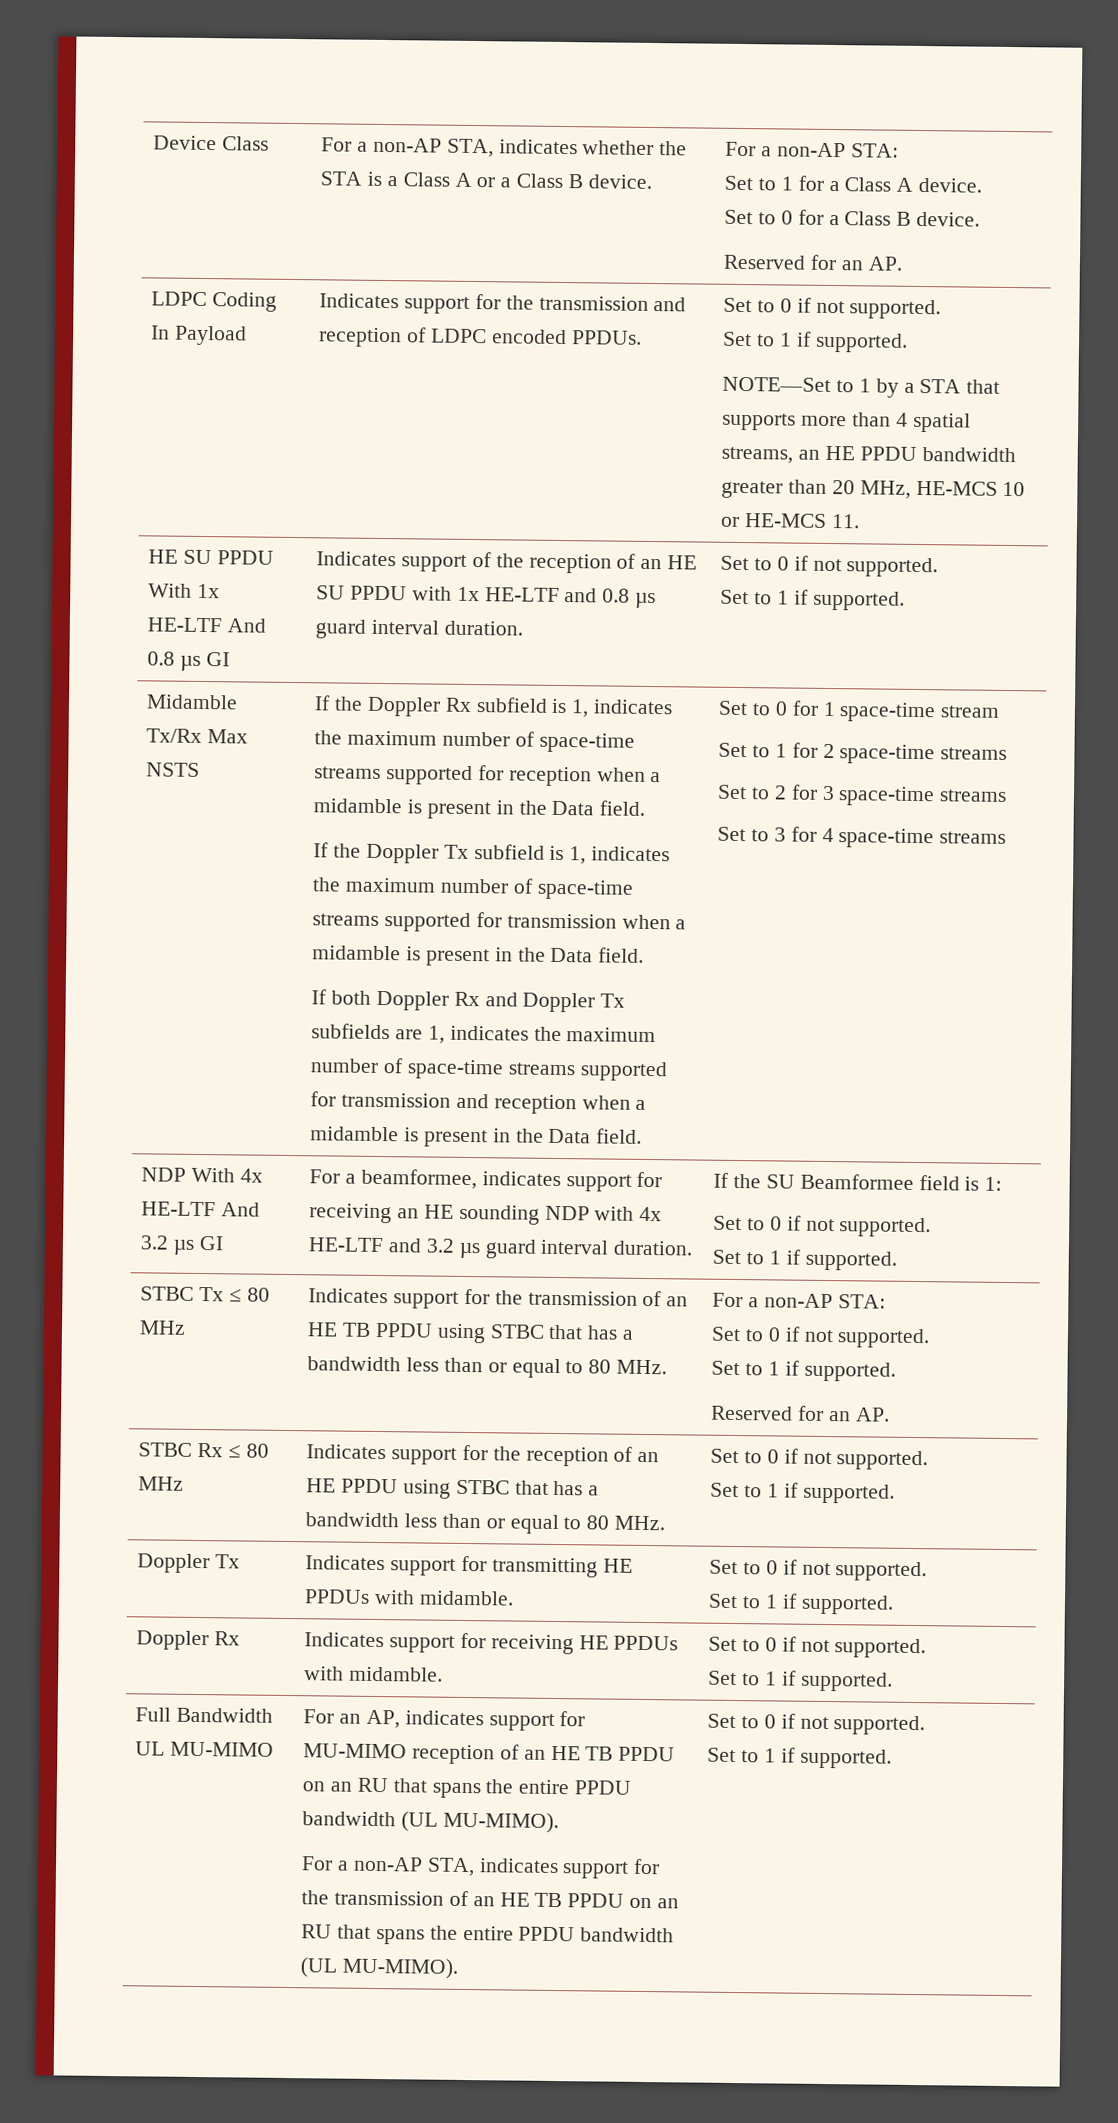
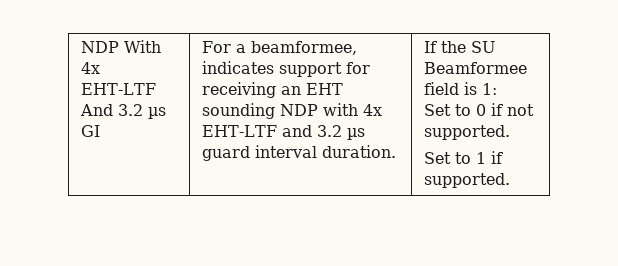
- Device Class | For a non-AP STA, indicates whether the STA is a Class A or a Class B device. | For a non-AP STA:
- Set to 1 for a Class A device.
- Set to 0 for a Class B device.
- Reserved for an AP.
- LDPC Coding In Payload | Indicates support for the transmission and reception of LDPC encoded PPDUs. | Set to 0 if not supported.
- Set to 1 if supported.
- NOTE—Set to 1 by a STA that supports more than 4 spatial streams, an HE PPDU bandwidth greater than 20 MHz, HE-MCS 10 or HE-MCS 11.
- HE SU PPDU With 1x HE-LTF And 0.8 µs GI | Indicates support of the reception of an HE SU PPDU with 1x HE-LTF and 0.8 µs guard interval duration. | Set to 0 if not supported.
- Set to 1 if supported.
- Midamble Tx/Rx Max NSTS | If the Doppler Rx subfield is 1, indicates the maximum number of space-time streams supported for reception when a midamble is present in the Data field.
- If the Doppler Tx subfield is 1, indicates the maximum number of space-time streams supported for transmission when a midamble is present in the Data field.
- If both Doppler Rx and Doppler Tx subfields are 1, indicates the maximum number of space-time streams supported for transmission and reception when a midamble is present in the Data field. | Set to 0 for 1 space-time stream
- Set to 1 for 2 space-time streams
- Set to 2 for 3 space-time streams
- Set to 3 for 4 space-time streams
- NDP With 4x HE-LTF And 3.2 µs GI
+ NDP With 4x EHT-LTF And 3.2 µs GI
- For a beamformee, indicates support for receiving an HE sounding NDP with 4x HE-LTF and 3.2 µs guard interval duration.
+ For a beamformee, indicates support for receiving an EHT sounding NDP with 4x EHT-LTF and 3.2 µs guard interval duration.
- STBC Tx ≤ 80 MHz | Indicates support for the transmission of an HE TB PPDU using STBC that has a bandwidth less than or equal to 80 MHz. | For a non-AP STA:
- Set to 0 if not supported.
- Set to 1 if supported.
- Reserved for an AP.
- STBC Rx ≤ 80 MHz | Indicates support for the reception of an HE PPDU using STBC that has a bandwidth less than or equal to 80 MHz. | Set to 0 if not supported.
- Set to 1 if supported.
- Doppler Tx | Indicates support for transmitting HE PPDUs with midamble. | Set to 0 if not supported.
- Set to 1 if supported.
- Doppler Rx | Indicates support for receiving HE PPDUs with midamble. | Set to 0 if not supported.
- Set to 1 if supported.
- Full Bandwidth UL MU-MIMO | For an AP, indicates support for MU-MIMO reception of an HE TB PPDU on an RU that spans the entire PPDU bandwidth (UL MU-MIMO).
- For a non-AP STA, indicates support for the transmission of an HE TB PPDU on an RU that spans the entire PPDU bandwidth (UL MU-MIMO). | Set to 0 if not supported.
- Set to 1 if supported.

